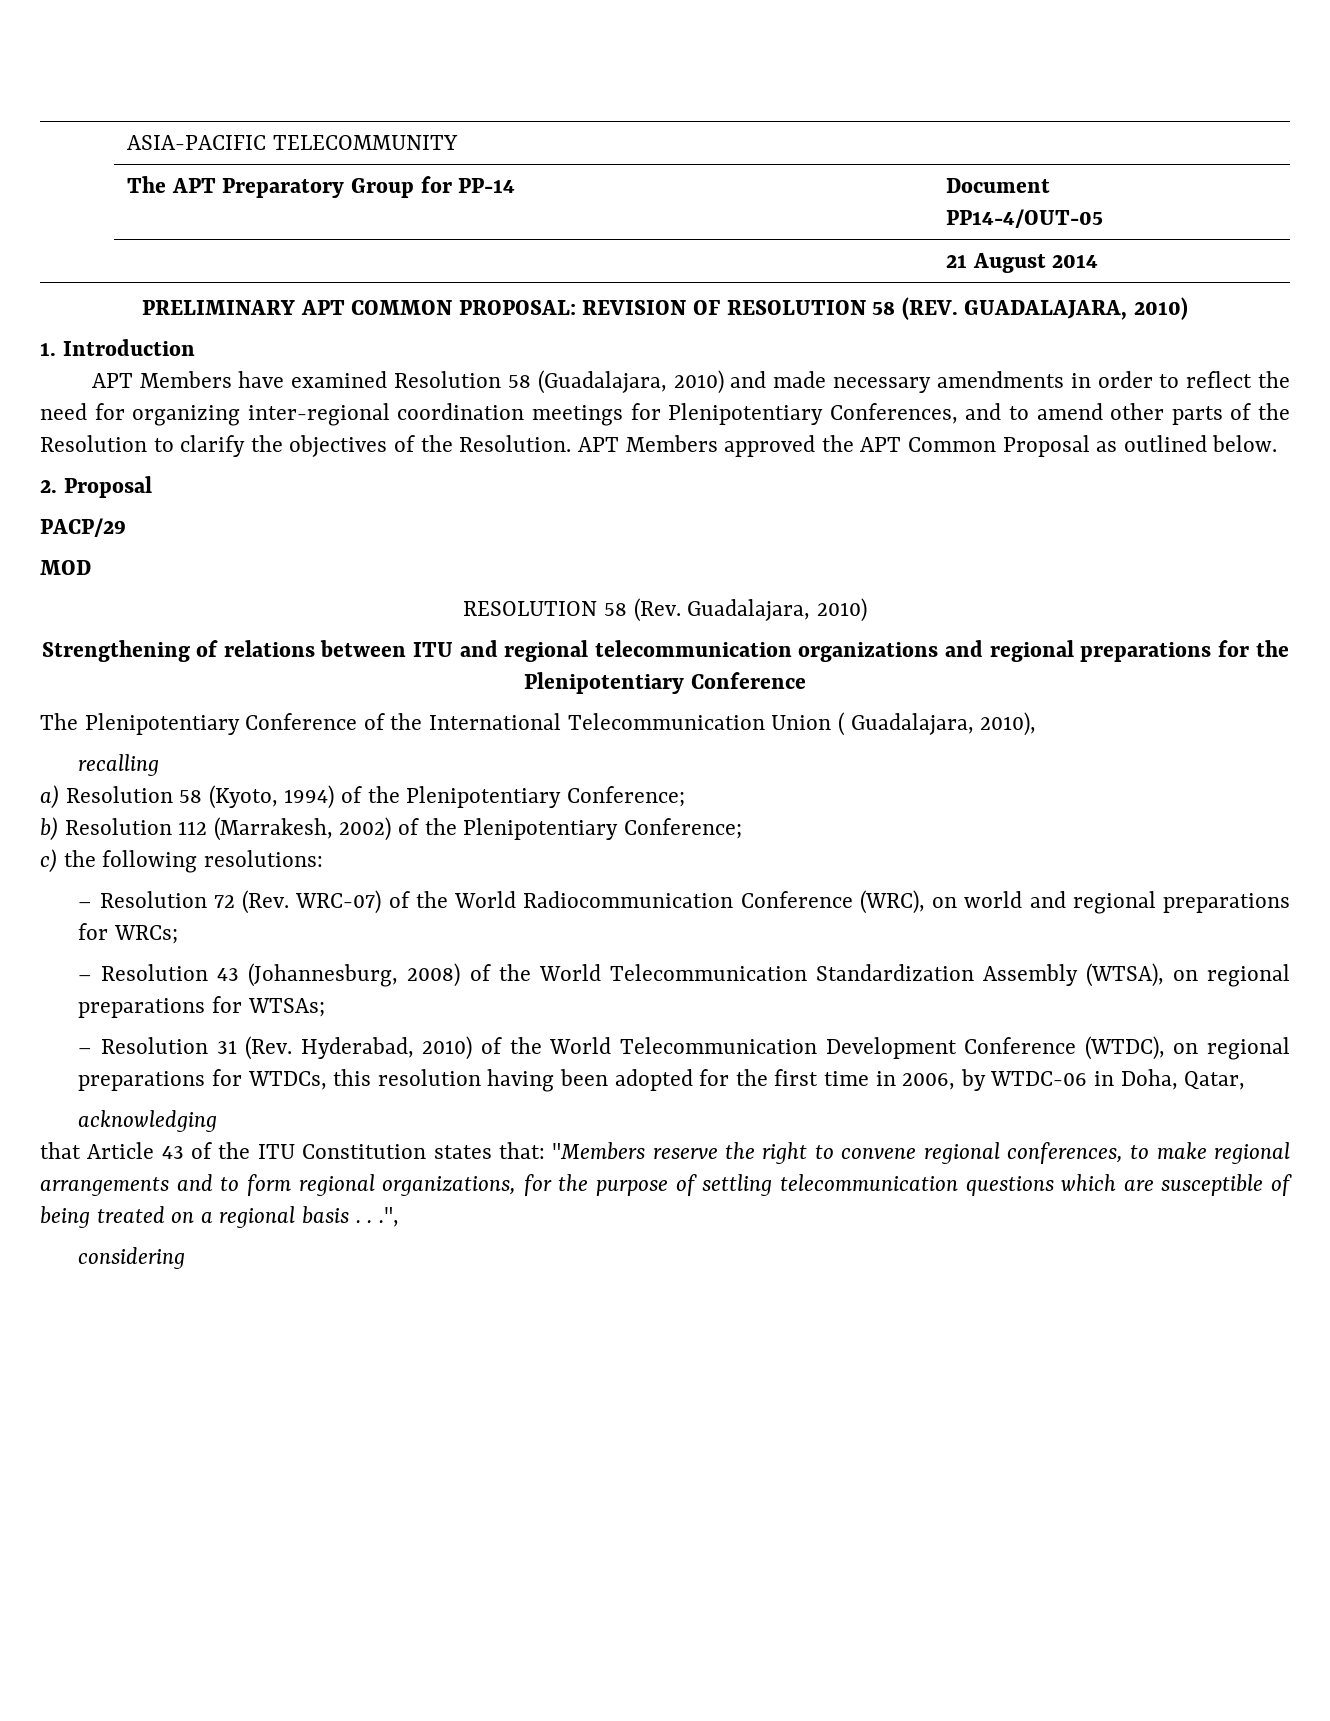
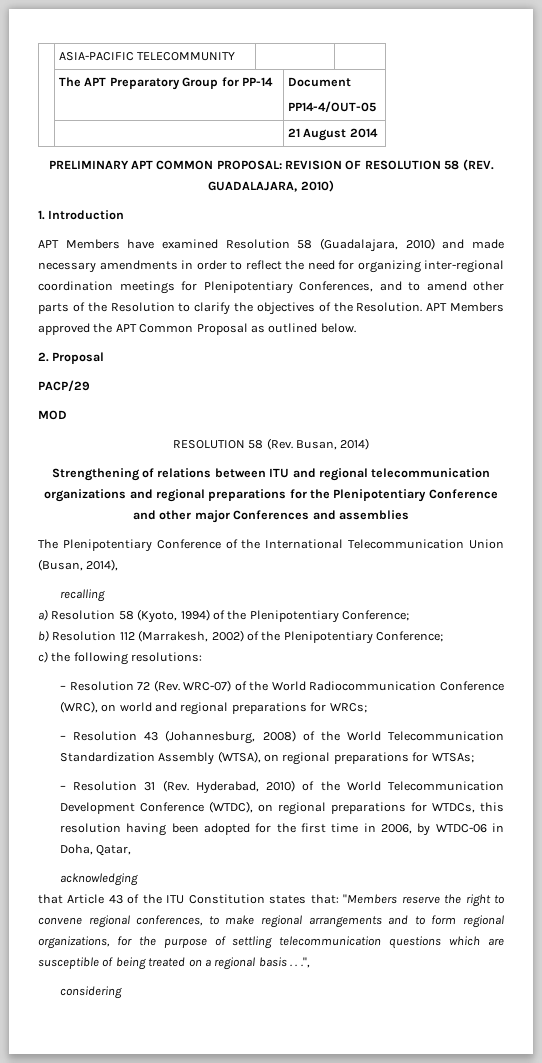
- RESOLUTION 58 (Rev. Guadalajara, 2010)
+ RESOLUTION 58 (Rev. Busan, 2014)
- Strengthening of relations between ITU and regional telecommunication organizations and regional preparations for the Plenipotentiary Conference
+ Strengthening of relations between ITU and regional telecommunication organizations and regional preparations for the Plenipotentiary Conference and other major Conferences and assemblies
- The Plenipotentiary Conference of the International Telecommunication Union ( Guadalajara, 2010),
+ The Plenipotentiary Conference of the International Telecommunication Union (Busan, 2014),

